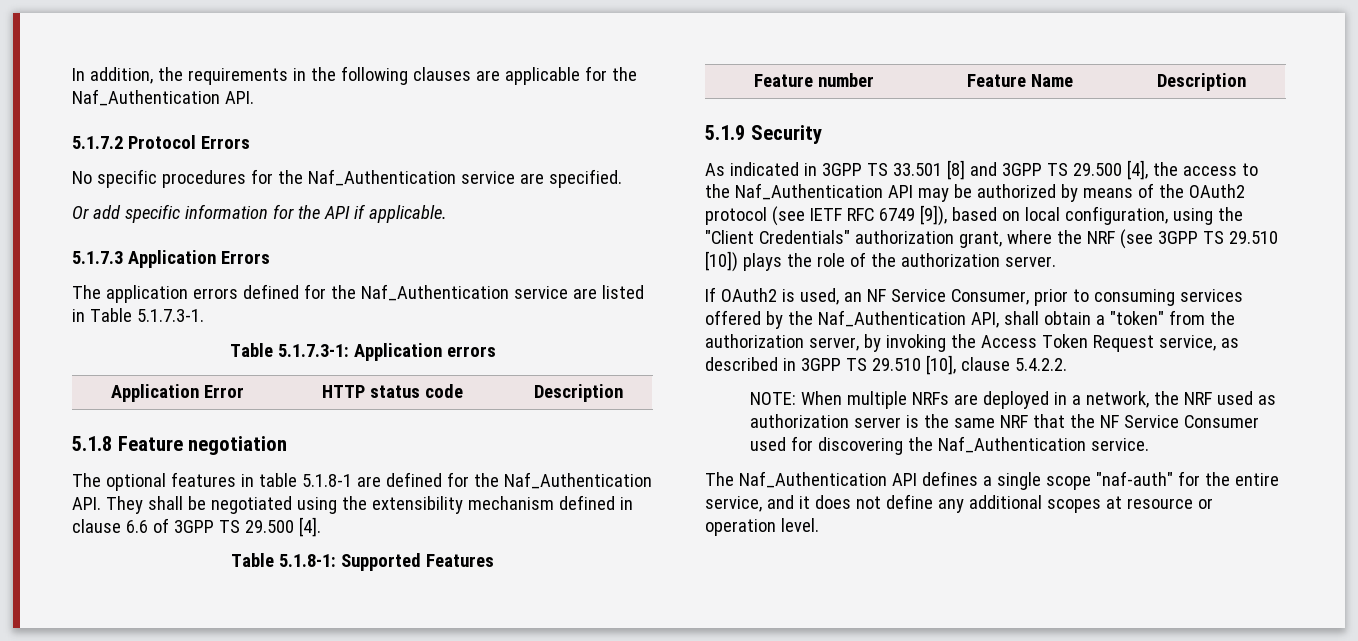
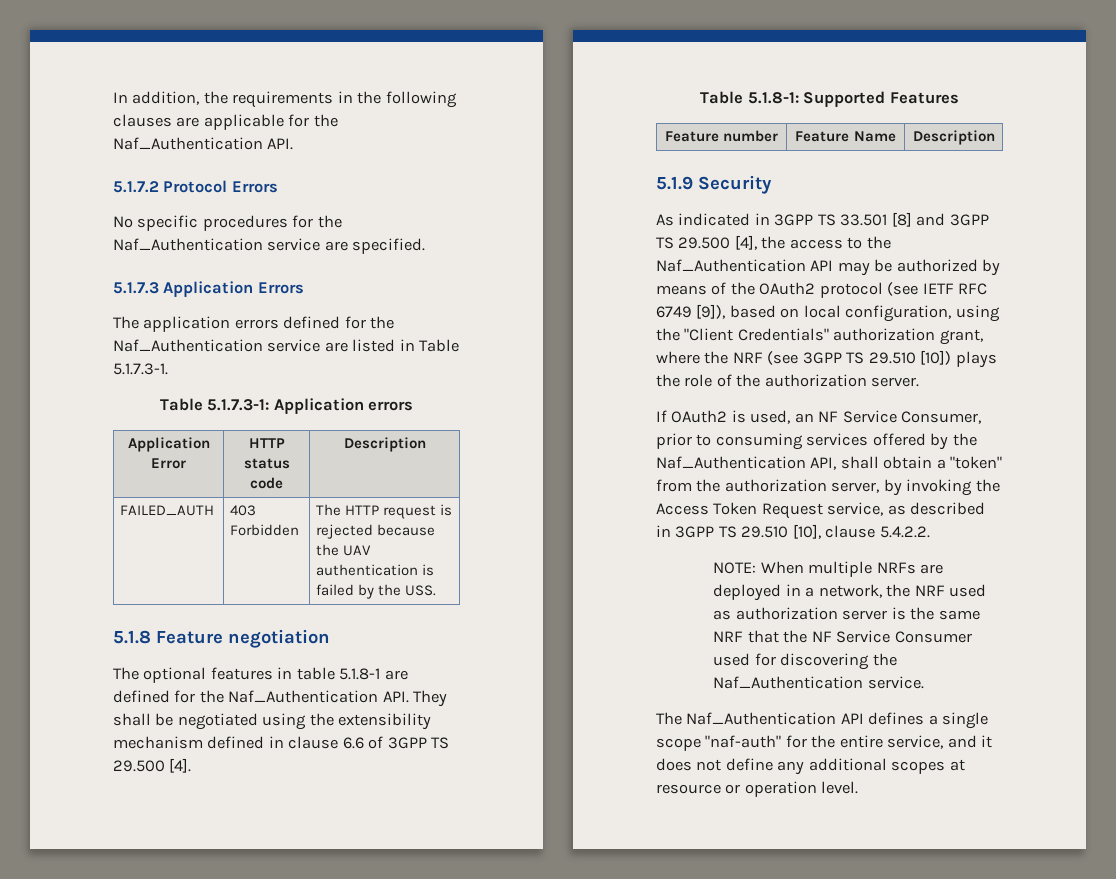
- Or add specific information for the API if applicable.
+ FAILED_AUTH | 403 Forbidden | The HTTP request is rejected because the UAV authentication is failed by the USS.

